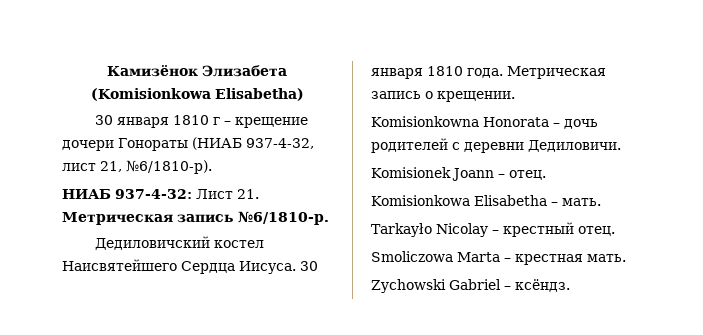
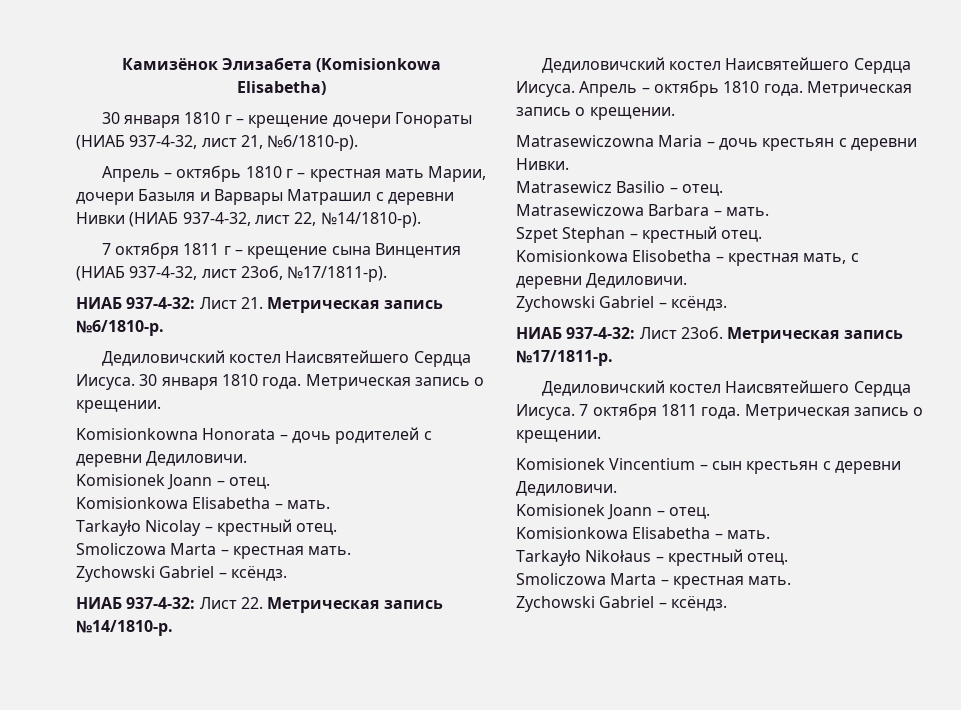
+ Апрель – октябрь 1810 г – крестная мать Марии, дочери Базыля и Варвары Матрашил с деревни Нивки (НИАБ 937-4-32, лист 22, №14/1810-р).
+ 7 октября 1811 г – крещение сына Винцентия (НИАБ 937-4-32, лист 23об, №17/1811-р).
+ НИАБ 937-4-32: Лист 22. Метрическая запись №14/1810-р.
+ Дедиловичский костел Наисвятейшего Сердца Иисуса. Апрель – октябрь 1810 года. Метрическая запись о крещении.
+ Matrasewiczowna Maria – дочь крестьян с деревни Нивки.
+ Matrasewicz Basilio – отец.
+ Matrasewiczowa Barbara – мать.
+ Szpet Stephan – крестный отец.
+ Komisionkowa Elisobetha – крестная мать, с деревни Дедиловичи.
+ Zychowski Gabriel – ксёндз.
+ НИАБ 937-4-32: Лист 23об. Метрическая запись №17/1811-р.
+ Дедиловичский костел Наисвятейшего Сердца Иисуса. 7 октября 1811 года. Метрическая запись о крещении.
+ Komisionek Vincentium – сын крестьян с деревни Дедиловичи.
+ Komisionek Joann – отец.
+ Komisionkowa Elisabetha – мать.
+ Tarkayło Nikołaus – крестный отец.
+ Smoliczowa Marta – крестная мать.
+ Zychowski Gabriel – ксёндз.

